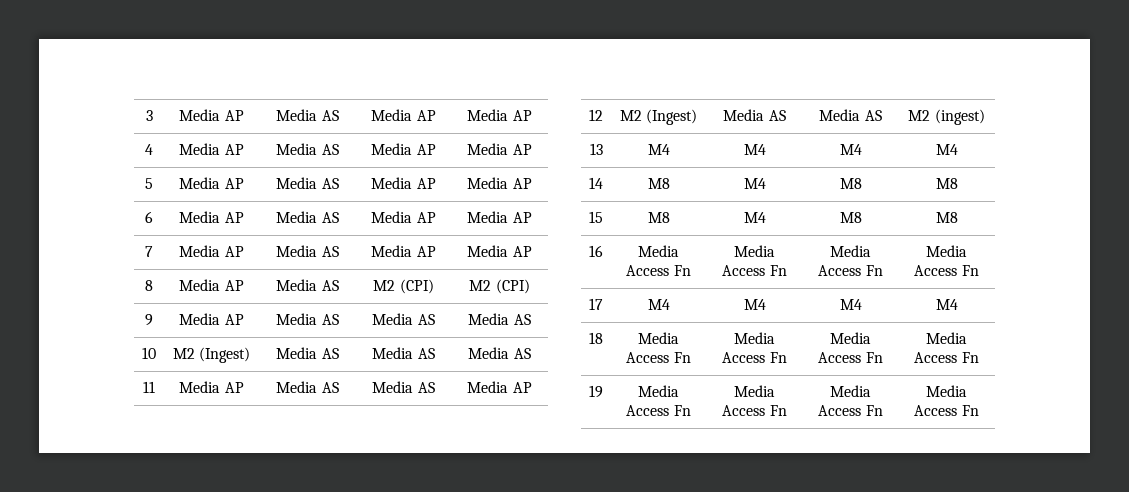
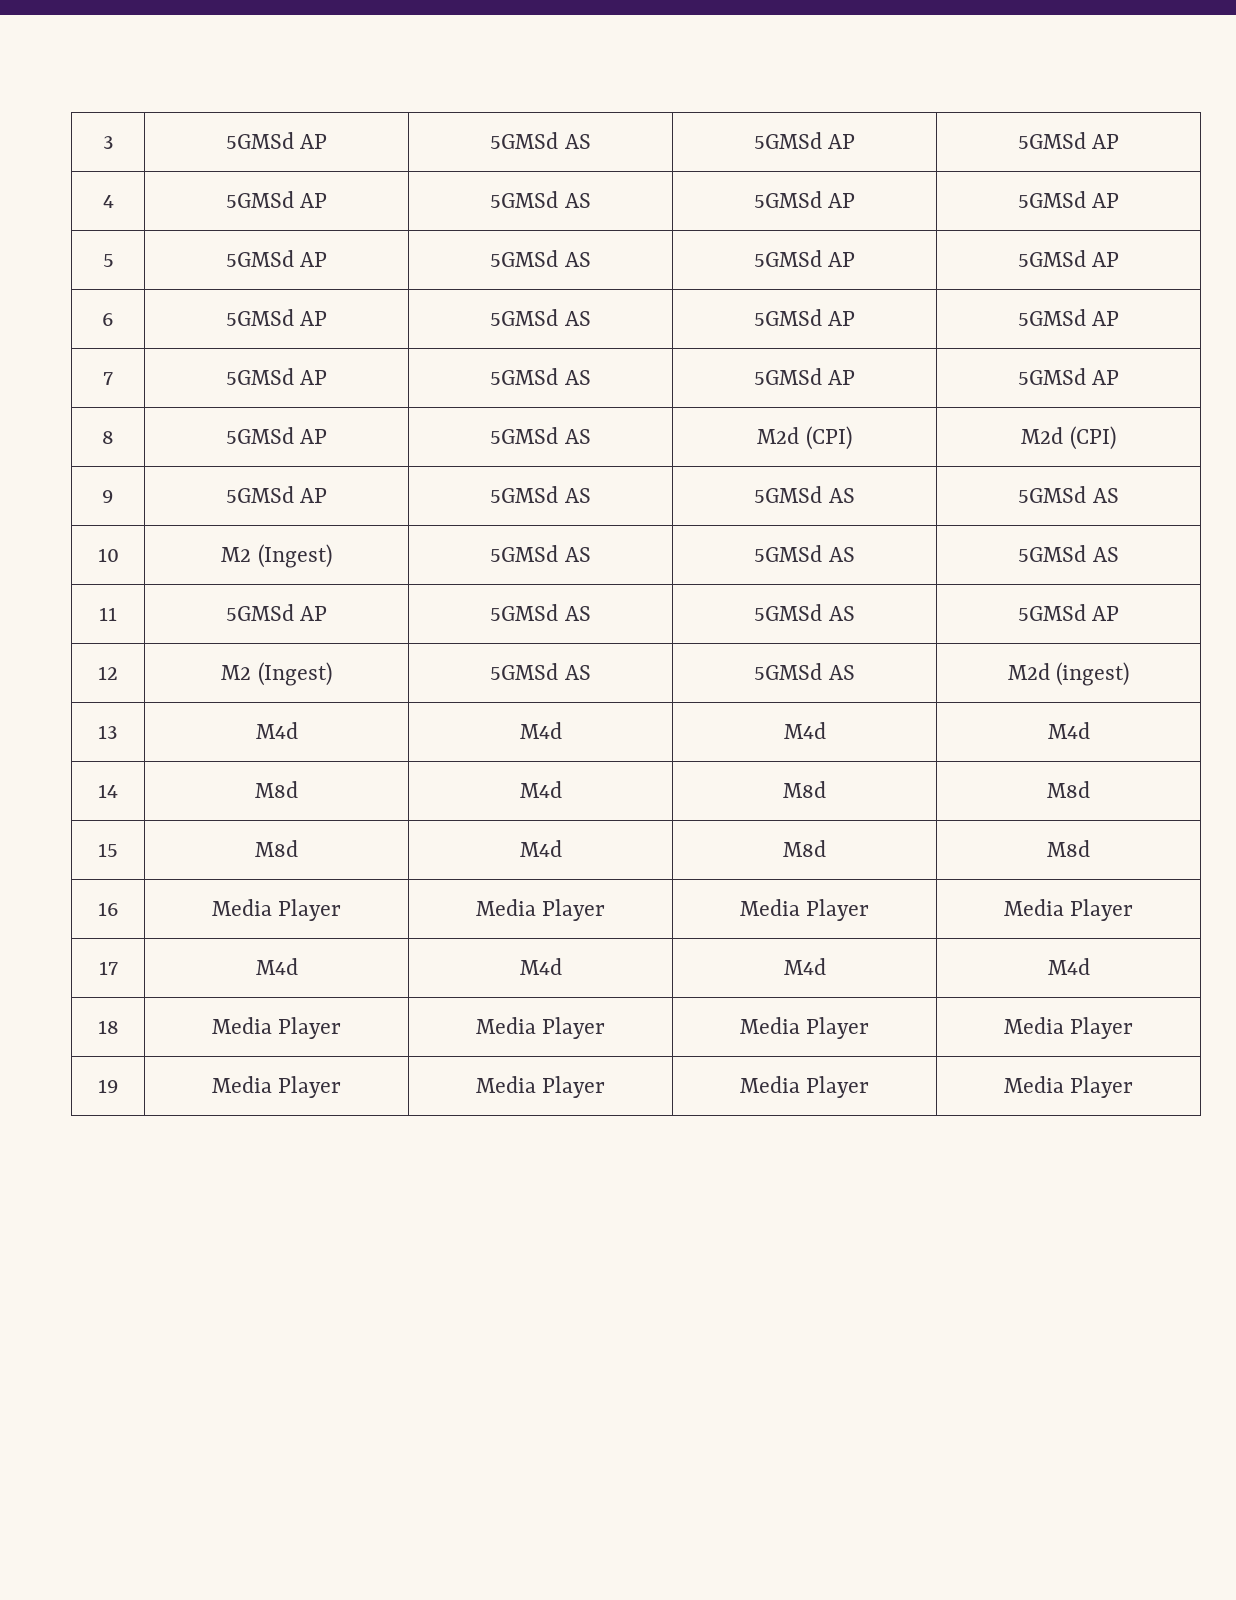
- 3 | Media AP | Media AS | Media AP | Media AP
+ 3 | 5GMSd AP | 5GMSd AS | 5GMSd AP | 5GMSd AP
- 4 | Media AP | Media AS | Media AP | Media AP
+ 4 | 5GMSd AP | 5GMSd AS | 5GMSd AP | 5GMSd AP
- 5 | Media AP | Media AS | Media AP | Media AP
+ 5 | 5GMSd AP | 5GMSd AS | 5GMSd AP | 5GMSd AP
- 6 | Media AP | Media AS | Media AP | Media AP
+ 6 | 5GMSd AP | 5GMSd AS | 5GMSd AP | 5GMSd AP
- 7 | Media AP | Media AS | Media AP | Media AP
+ 7 | 5GMSd AP | 5GMSd AS | 5GMSd AP | 5GMSd AP
- 8 | Media AP | Media AS | M2 (CPI) | M2 (CPI)
+ 8 | 5GMSd AP | 5GMSd AS | M2d (CPI) | M2d (CPI)
- 9 | Media AP | Media AS | Media AS | Media AS
+ 9 | 5GMSd AP | 5GMSd AS | 5GMSd AS | 5GMSd AS
- 10 | M2 (Ingest) | Media AS | Media AS | Media AS
+ 10 | M2 (Ingest) | 5GMSd AS | 5GMSd AS | 5GMSd AS
- 11 | Media AP | Media AS | Media AS | Media AP
+ 11 | 5GMSd AP | 5GMSd AS | 5GMSd AS | 5GMSd AP
- 12 | M2 (Ingest) | Media AS | Media AS | M2 (ingest)
+ 12 | M2 (Ingest) | 5GMSd AS | 5GMSd AS | M2d (ingest)
- 13 | M4 | M4 | M4 | M4
- 14 | M8 | M4 | M8 | M8
- 15 | M8 | M4 | M8 | M8
+ 13 | M4d | M4d | M4d | M4d
+ 14 | M8d | M4d | M8d | M8d
+ 15 | M8d | M4d | M8d | M8d
- 16 | Media Access Fn | Media Access Fn | Media Access Fn | Media Access Fn
+ 16 | Media Player | Media Player | Media Player | Media Player
- 17 | M4 | M4 | M4 | M4
+ 17 | M4d | M4d | M4d | M4d
- 18 | Media Access Fn | Media Access Fn | Media Access Fn | Media Access Fn
+ 18 | Media Player | Media Player | Media Player | Media Player
- 19 | Media Access Fn | Media Access Fn | Media Access Fn | Media Access Fn
+ 19 | Media Player | Media Player | Media Player | Media Player

